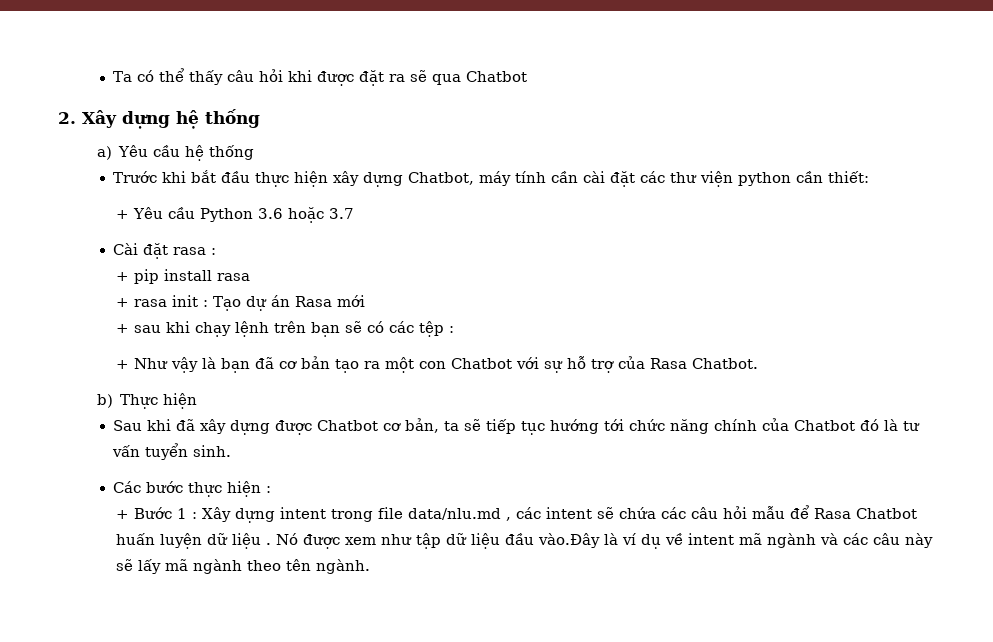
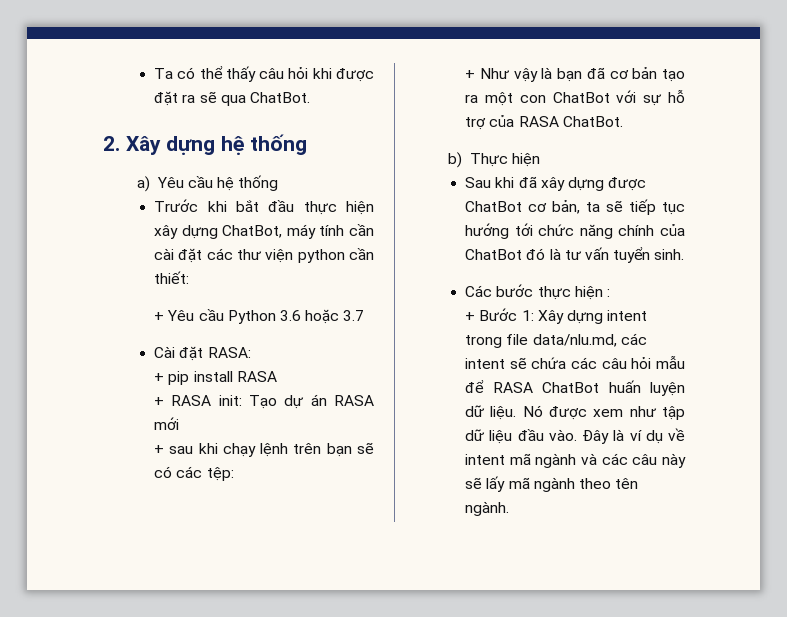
- Ta có thể thấy câu hỏi khi được đặt ra sẽ qua Chatbot
+ Ta có thể thấy câu hỏi khi được đặt ra sẽ qua ChatBot.
- Trước khi bắt đầu thực hiện xây dựng Chatbot, máy tính cần cài đặt các thư viện python cần thiết:
+ Trước khi bắt đầu thực hiện xây dựng ChatBot, máy tính cần cài đặt các thư viện python cần thiết:
- Cài đặt rasa :
+ Cài đặt RASA:
- + pip install rasa
- + rasa init : Tạo dự án Rasa mới
+ + pip install RASA
+ + RASA init: Tạo dự án RASA mới
- + sau khi chạy lệnh trên bạn sẽ có các tệp :
+ + sau khi chạy lệnh trên bạn sẽ có các tệp:
- + Như vậy là bạn đã cơ bản tạo ra một con Chatbot với sự hỗ trợ của Rasa Chatbot.
+ + Như vậy là bạn đã cơ bản tạo ra một con ChatBot với sự hỗ trợ của RASA ChatBot.
- Sau khi đã xây dựng được Chatbot cơ bản, ta sẽ tiếp tục hướng tới chức năng chính của Chatbot đó là tư vấn tuyển sinh.
+ Sau khi đã xây dựng được ChatBot cơ bản, ta sẽ tiếp tục hướng tới chức năng chính của ChatBot đó là tư vấn tuyển sinh.
- + Bước 1 : Xây dựng intent trong file data/nlu.md , các intent sẽ chứa các câu hỏi mẫu để Rasa Chatbot huấn luyện dữ liệu .
+ + Bước 1: Xây dựng intent trong file data/nlu.md, các intent sẽ chứa các câu hỏi mẫu để RASA ChatBot huấn luyện dữ liệu.
- Nó được xem như tập dữ liệu đầu vào.Đây là ví dụ về intent mã ngành và các câu này sẽ lấy mã ngành theo tên ngành.
+ Nó được xem như tập dữ liệu đầu vào. Đây là ví dụ về intent mã ngành và các câu này sẽ lấy mã ngành theo tên ngành.

